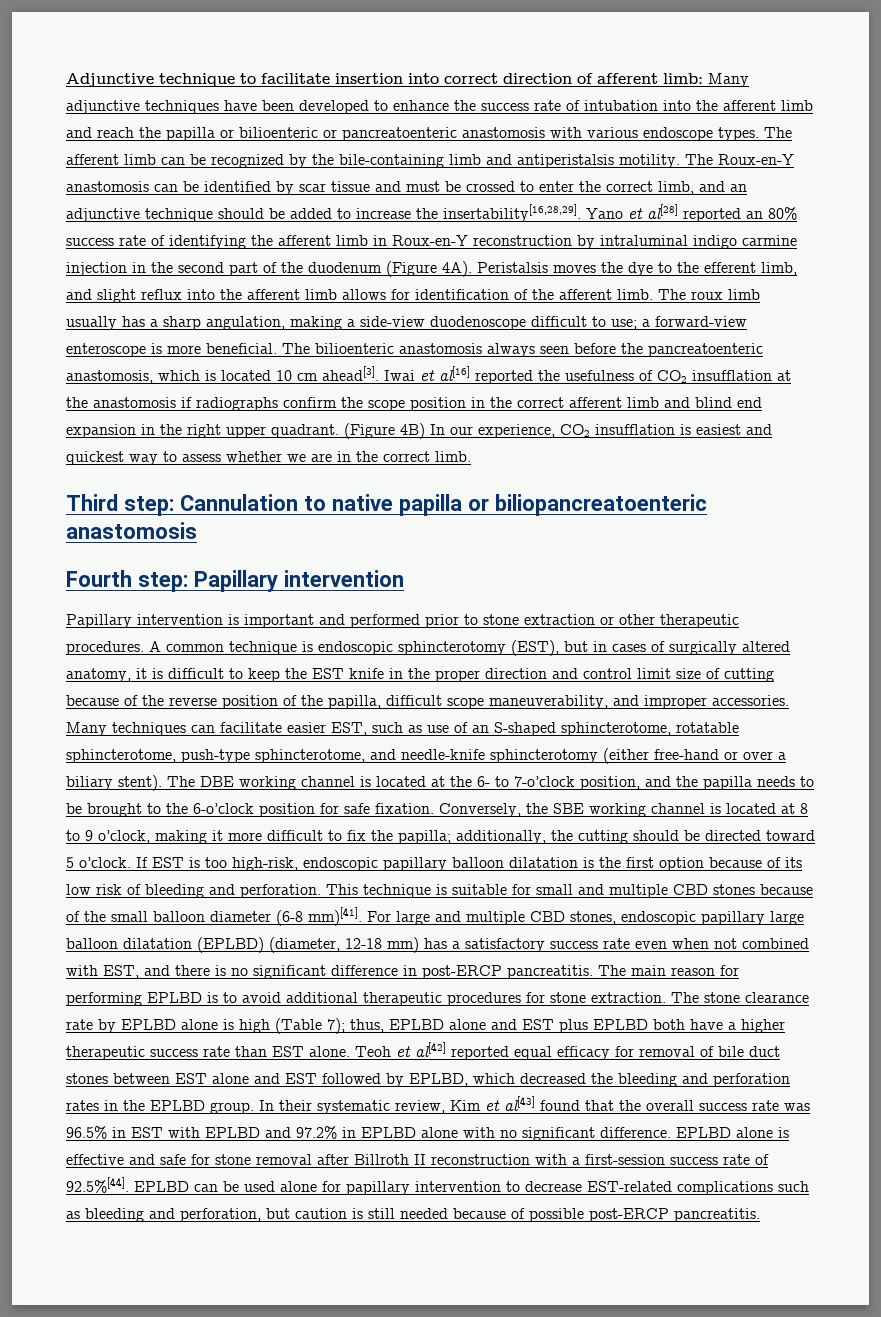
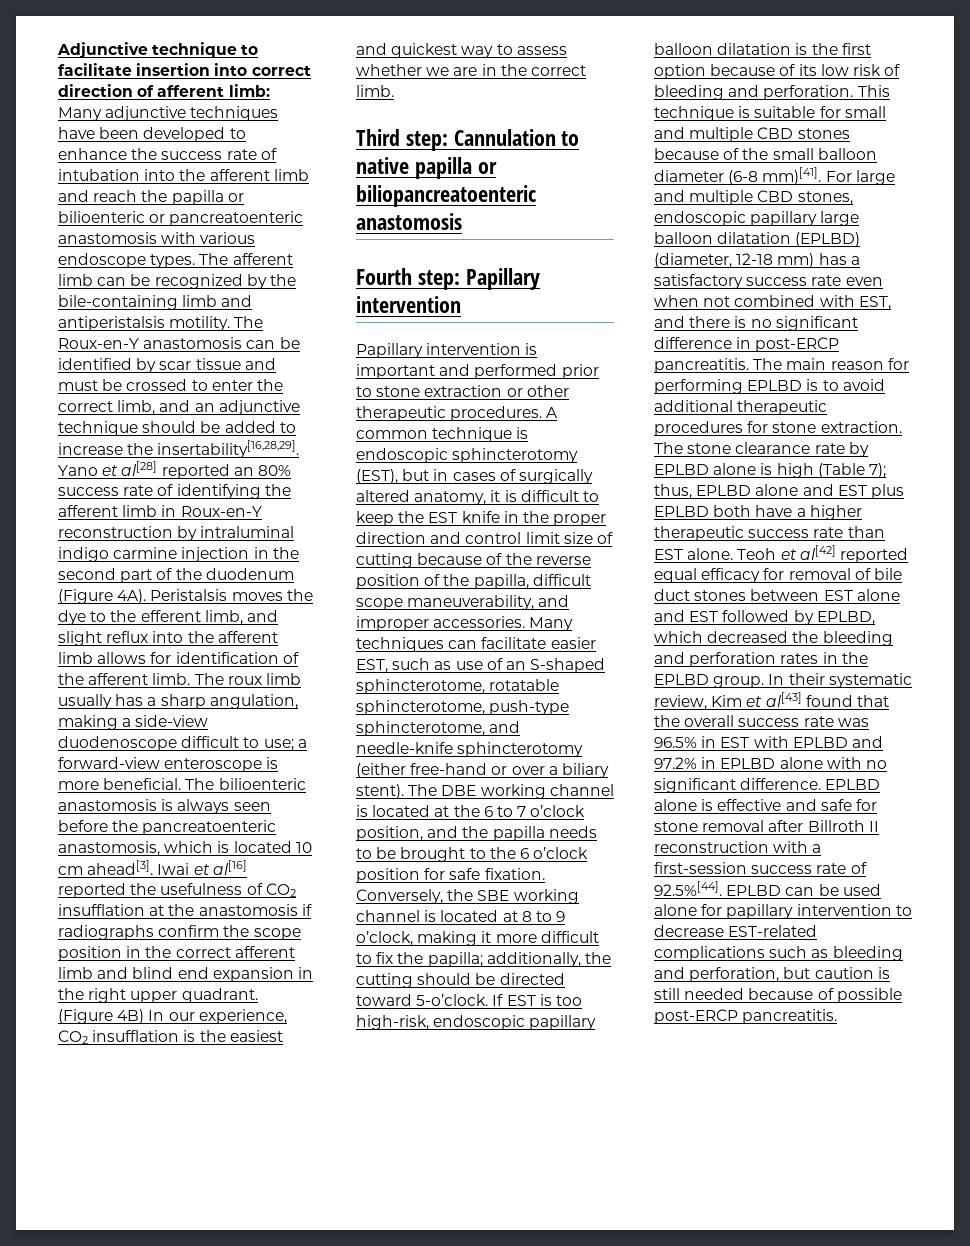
- The bilioenteric anastomosis always seen before the pancreatoenteric anastomosis, which is located 10 cm ahead[3].
+ The bilioenteric anastomosis is always seen before the pancreatoenteric anastomosis, which is located 10 cm ahead[3].
- (Figure 4B) In our experience, CO2 insufflation is easiest and quickest way to assess whether we are in the correct limb.
+ (Figure 4B) In our experience, CO2 insufflation is the easiest and quickest way to assess whether we are in the correct limb.
- The DBE working channel is located at the 6- to 7-o’clock position, and the papilla needs to be brought to the 6-o’clock position for safe fixation.
+ The DBE working channel is located at the 6 to 7 o’clock position, and the papilla needs to be brought to the 6 o’clock position for safe fixation.
- Conversely, the SBE working channel is located at 8 to 9 o’clock, making it more difficult to fix the papilla; additionally, the cutting should be directed toward 5 o’clock.
+ Conversely, the SBE working channel is located at 8 to 9 o’clock, making it more difficult to fix the papilla; additionally, the cutting should be directed toward 5-o’clock.

